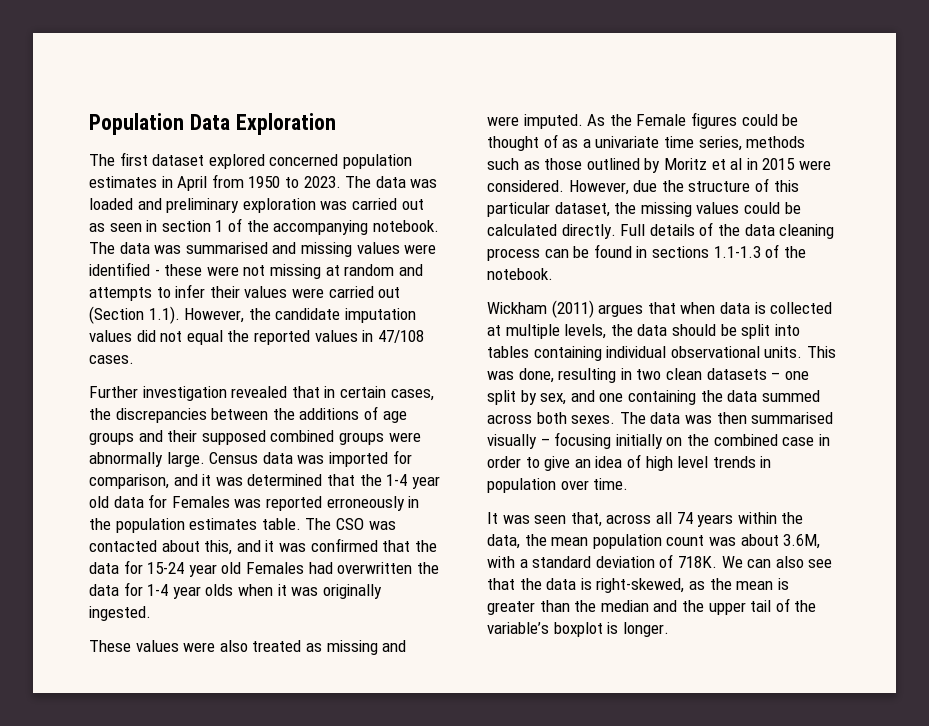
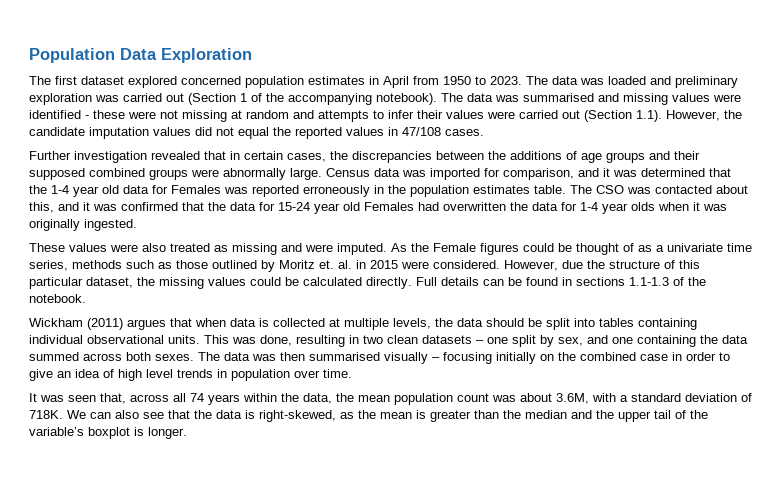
- The data was loaded and preliminary exploration was carried out as seen in section 1 of the accompanying notebook.
+ The data was loaded and preliminary exploration was carried out (Section 1 of the accompanying notebook).
- As the Female figures could be thought of as a univariate time series, methods such as those outlined by Moritz et al in 2015 were considered.
+ As the Female figures could be thought of as a univariate time series, methods such as those outlined by Moritz et. al. in 2015 were considered.
- Full details of the data cleaning process can be found in sections 1.1-1.3 of the notebook.
+ Full details can be found in sections 1.1-1.3 of the notebook.

